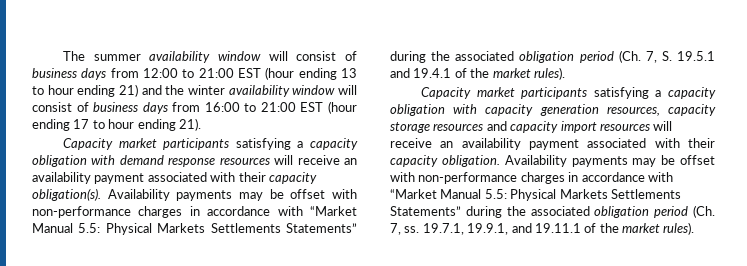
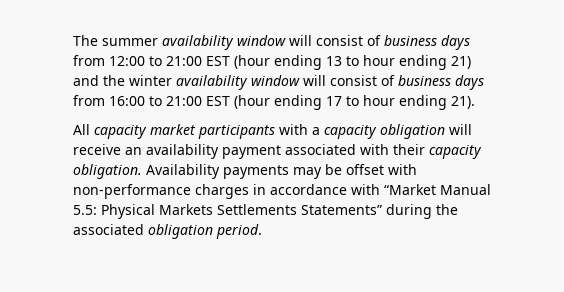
- Capacity market participants satisfying a capacity obligation with demand response resources will receive an availability payment associated with their capacity obligation(s). Availability payments may be offset with non-performance charges in accordance with “Market Manual 5.5: Physical Markets Settlements Statements” during the associated obligation period (Ch. 7, S. 19.5.1 and 19.4.1 of the market rules).
- Capacity market participants satisfying a capacity obligation with capacity generation resources, capacity storage resources and capacity import resources will receive an availability payment associated with their capacity obligation.
+ All capacity market participants with a capacity obligation will receive an availability payment associated with their capacity obligation.
- Availability payments may be offset with non-performance charges in accordance with “Market Manual 5.5: Physical Markets Settlements Statements” during the associated obligation period (Ch. 7, ss. 19.7.1, 19.9.1, and 19.11.1 of the market rules).
+ Availability payments may be offset with non-performance charges in accordance with “Market Manual 5.5: Physical Markets Settlements Statements” during the associated obligation period.

